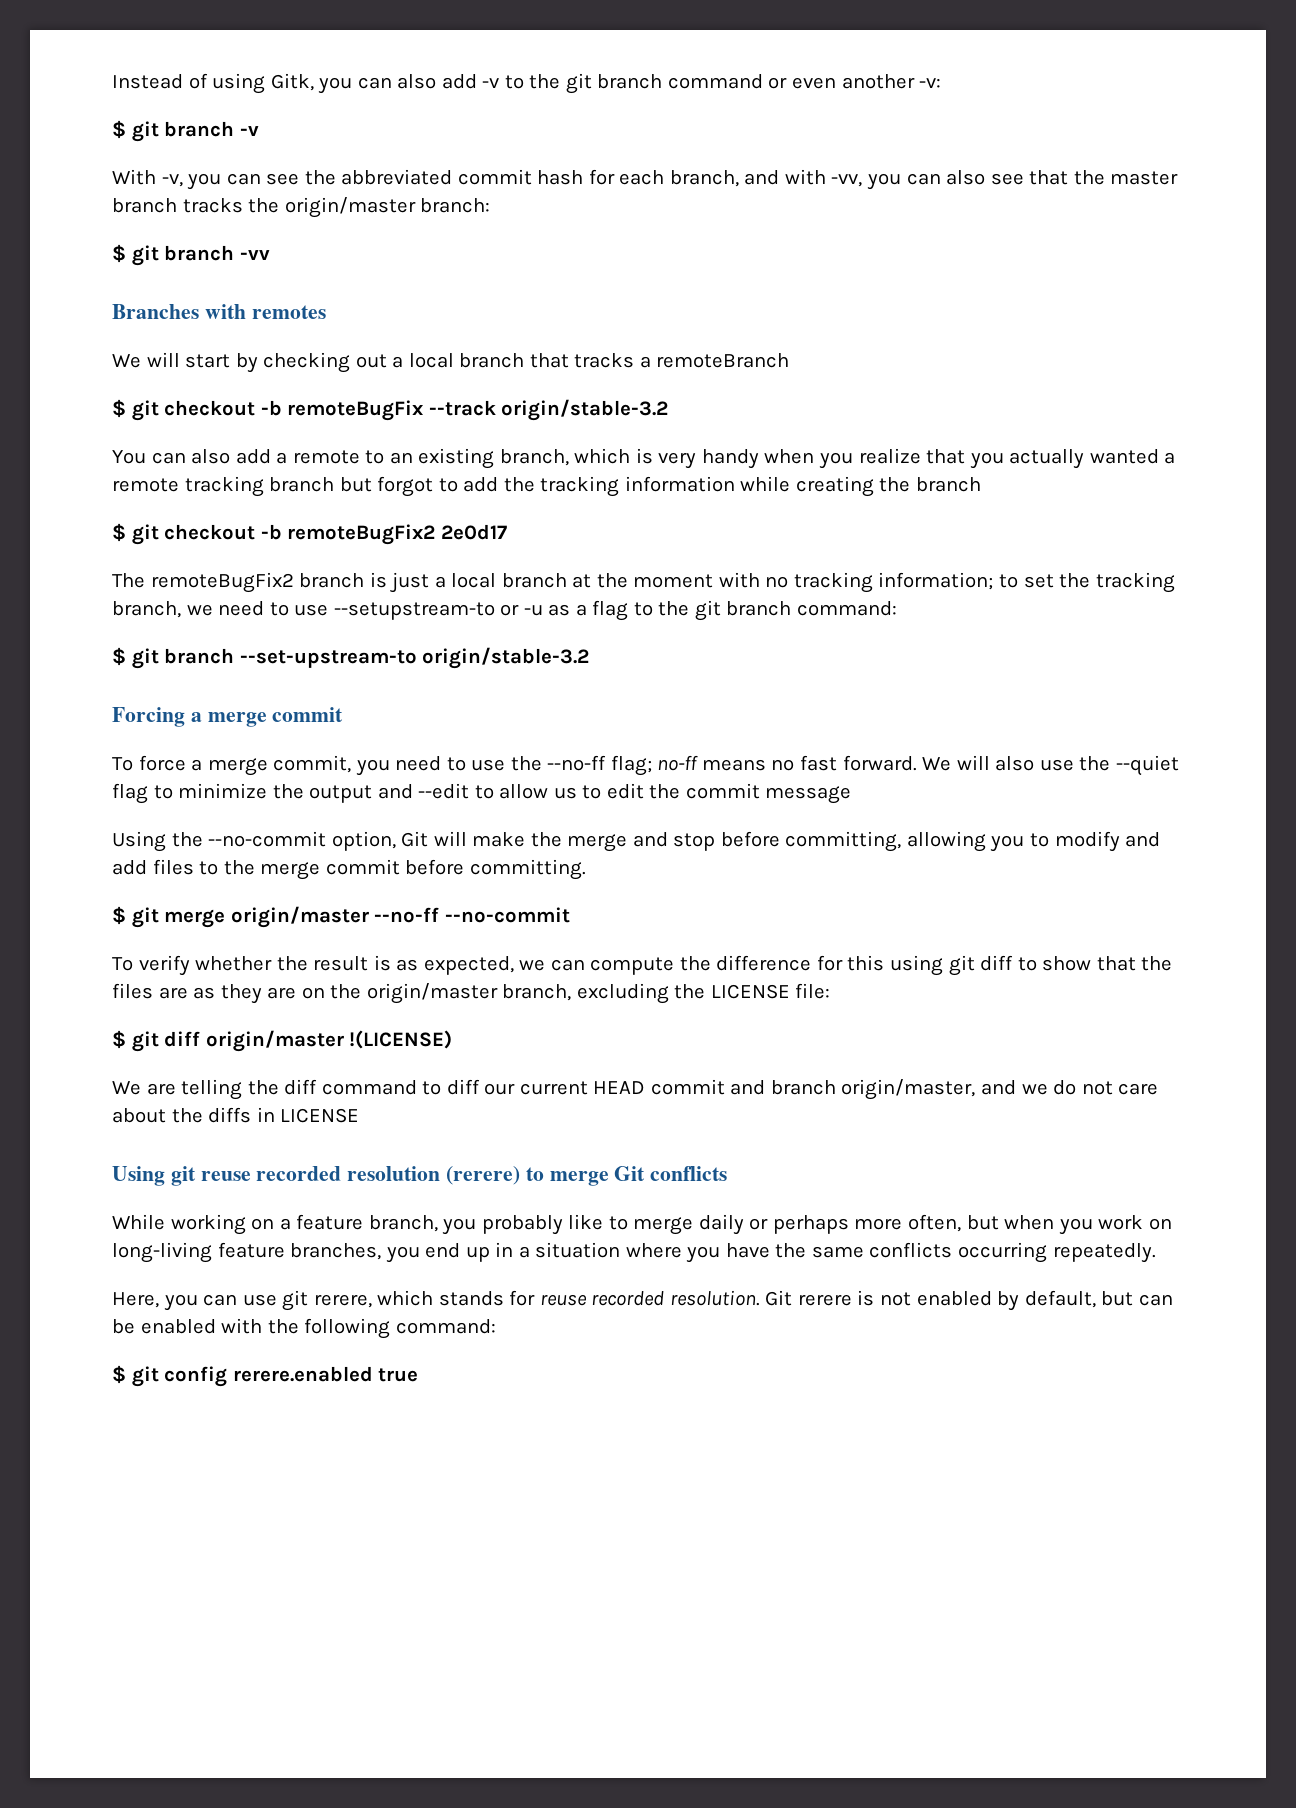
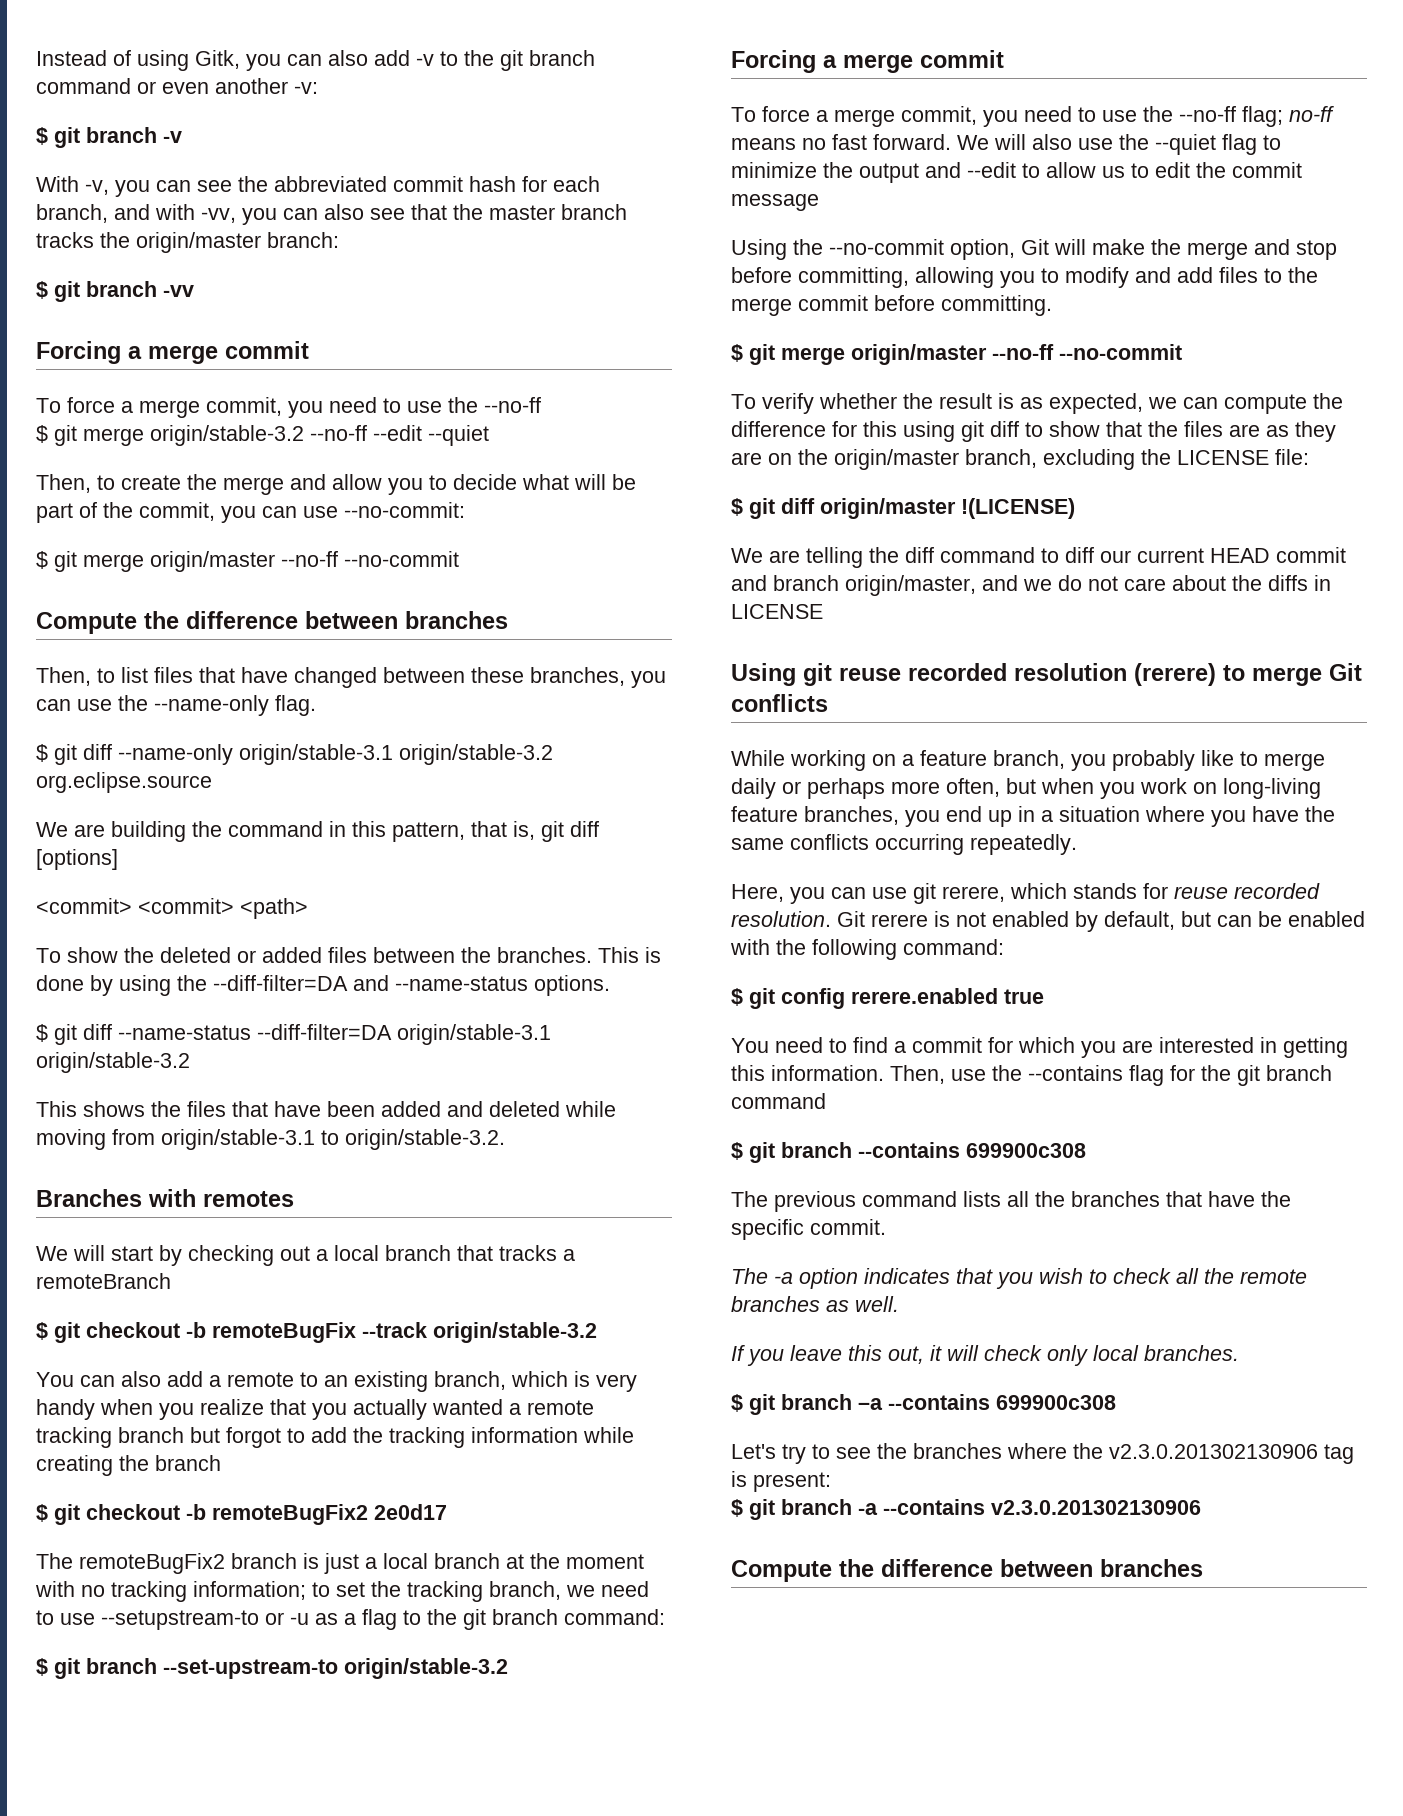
  $ git branch -vv
+ Forcing a merge commit
+ To force a merge commit, you need to use the --no-ff
+ $ git merge origin/stable-3.2 --no-ff --edit --quiet
+ Then, to create the merge and allow you to decide what will be part of the commit, you can use --no-commit:
+ $ git merge origin/master --no-ff --no-commit
+ Compute the difference between branches
+ Then, to list files that have changed between these branches, you can use the --name-only flag.
+ $ git diff --name-only origin/stable-3.1 origin/stable-3.2 org.eclipse.source
+ We are building the command in this pattern, that is, git diff [options]
+ <commit> <commit> <path>
+ To show the deleted or added files between the branches. This is done by using the --diff-filter=DA and --name-status options.
+ $ git diff --name-status --diff-filter=DA origin/stable-3.1 origin/stable-3.2
+ This shows the files that have been added and deleted while moving from origin/stable-3.1 to origin/stable-3.2.
+ You need to find a commit for which you are interested in getting this information. Then, use the --contains flag for the git branch command
+ $ git branch --contains 699900c308
+ The previous command lists all the branches that have the specific commit.
+ The -a option indicates that you wish to check all the remote branches as well.
+ If you leave this out, it will check only local branches.
+ $ git branch –a --contains 699900c308
+ Let's try to see the branches where the v2.3.0.201302130906 tag is present:
+ $ git branch -a --contains v2.3.0.201302130906
+ Compute the difference between branches

